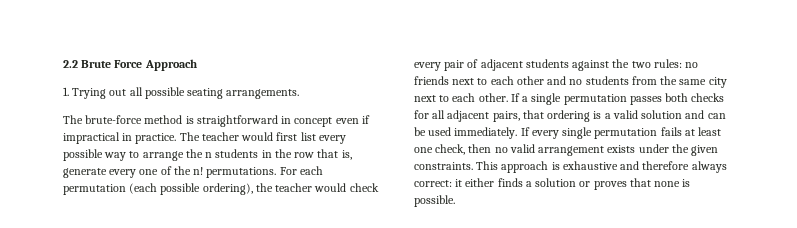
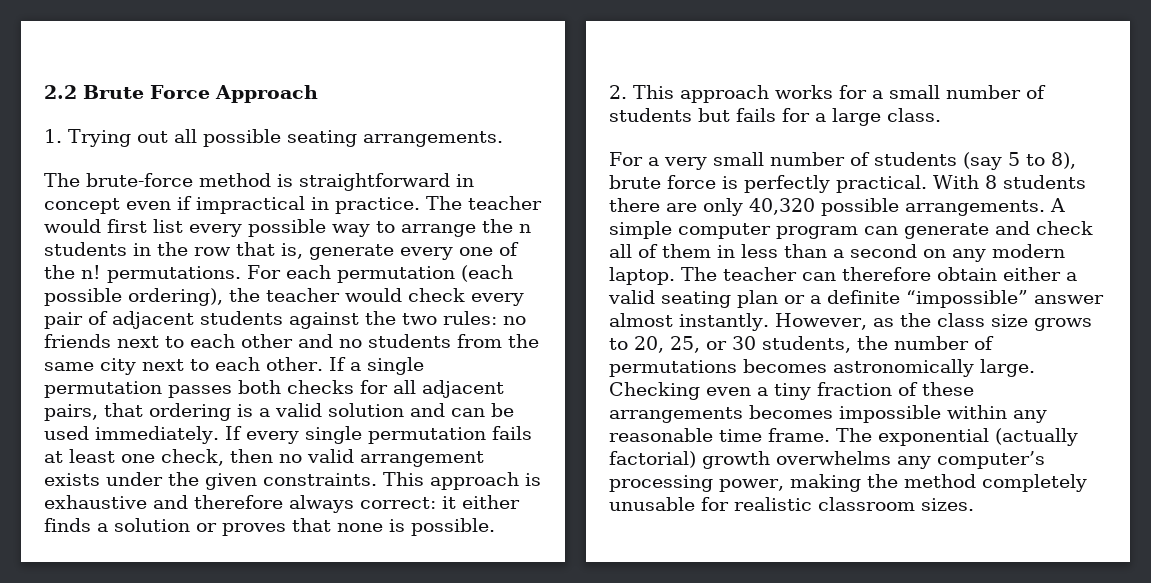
+ 2. This approach works for a small number of students but fails for a large class.
+ For a very small number of students (say 5 to 8), brute force is perfectly practical. With 8 students there are only 40,320 possible arrangements. A simple computer program can generate and check all of them in less than a second on any modern laptop. The teacher can therefore obtain either a valid seating plan or a definite “impossible” answer almost instantly. However, as the class size grows to 20, 25, or 30 students, the number of permutations becomes astronomically large. Checking even a tiny fraction of these arrangements becomes impossible within any reasonable time frame. The exponential (actually factorial) growth overwhelms any computer’s processing power, making the method completely unusable for realistic classroom sizes.

